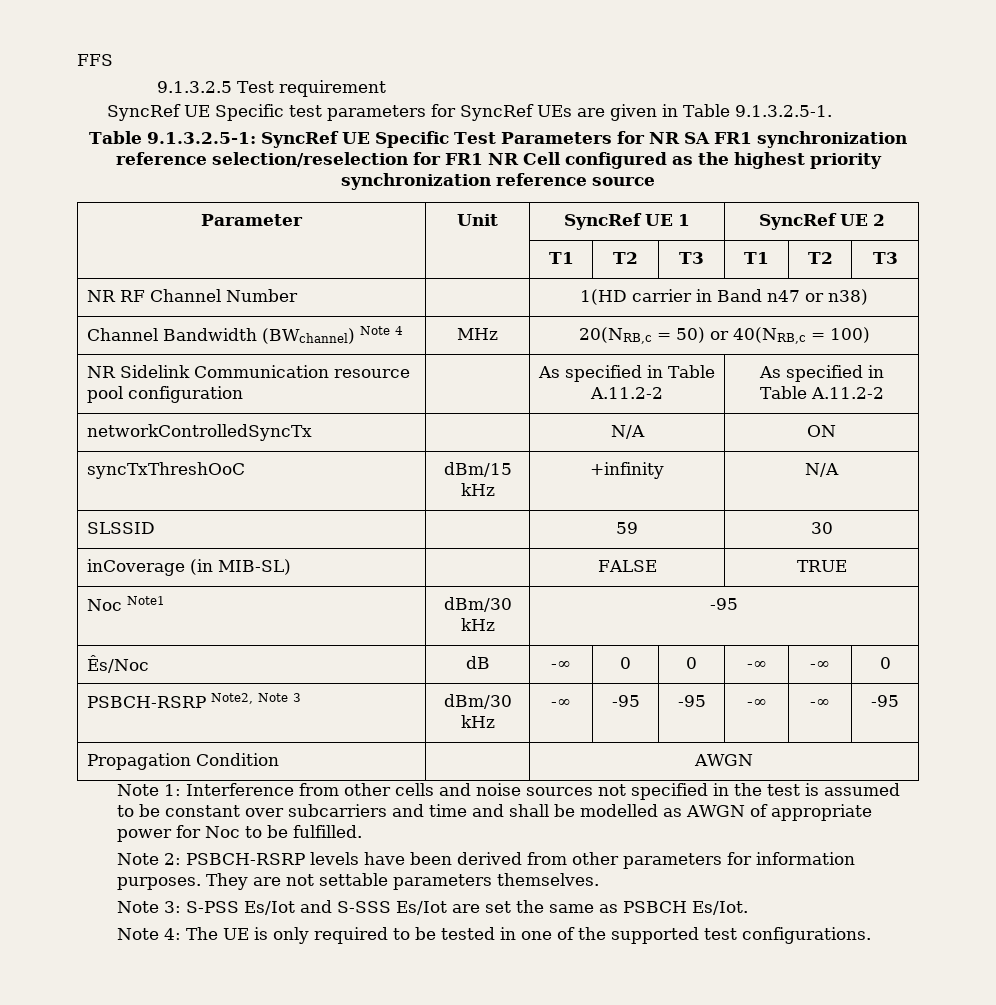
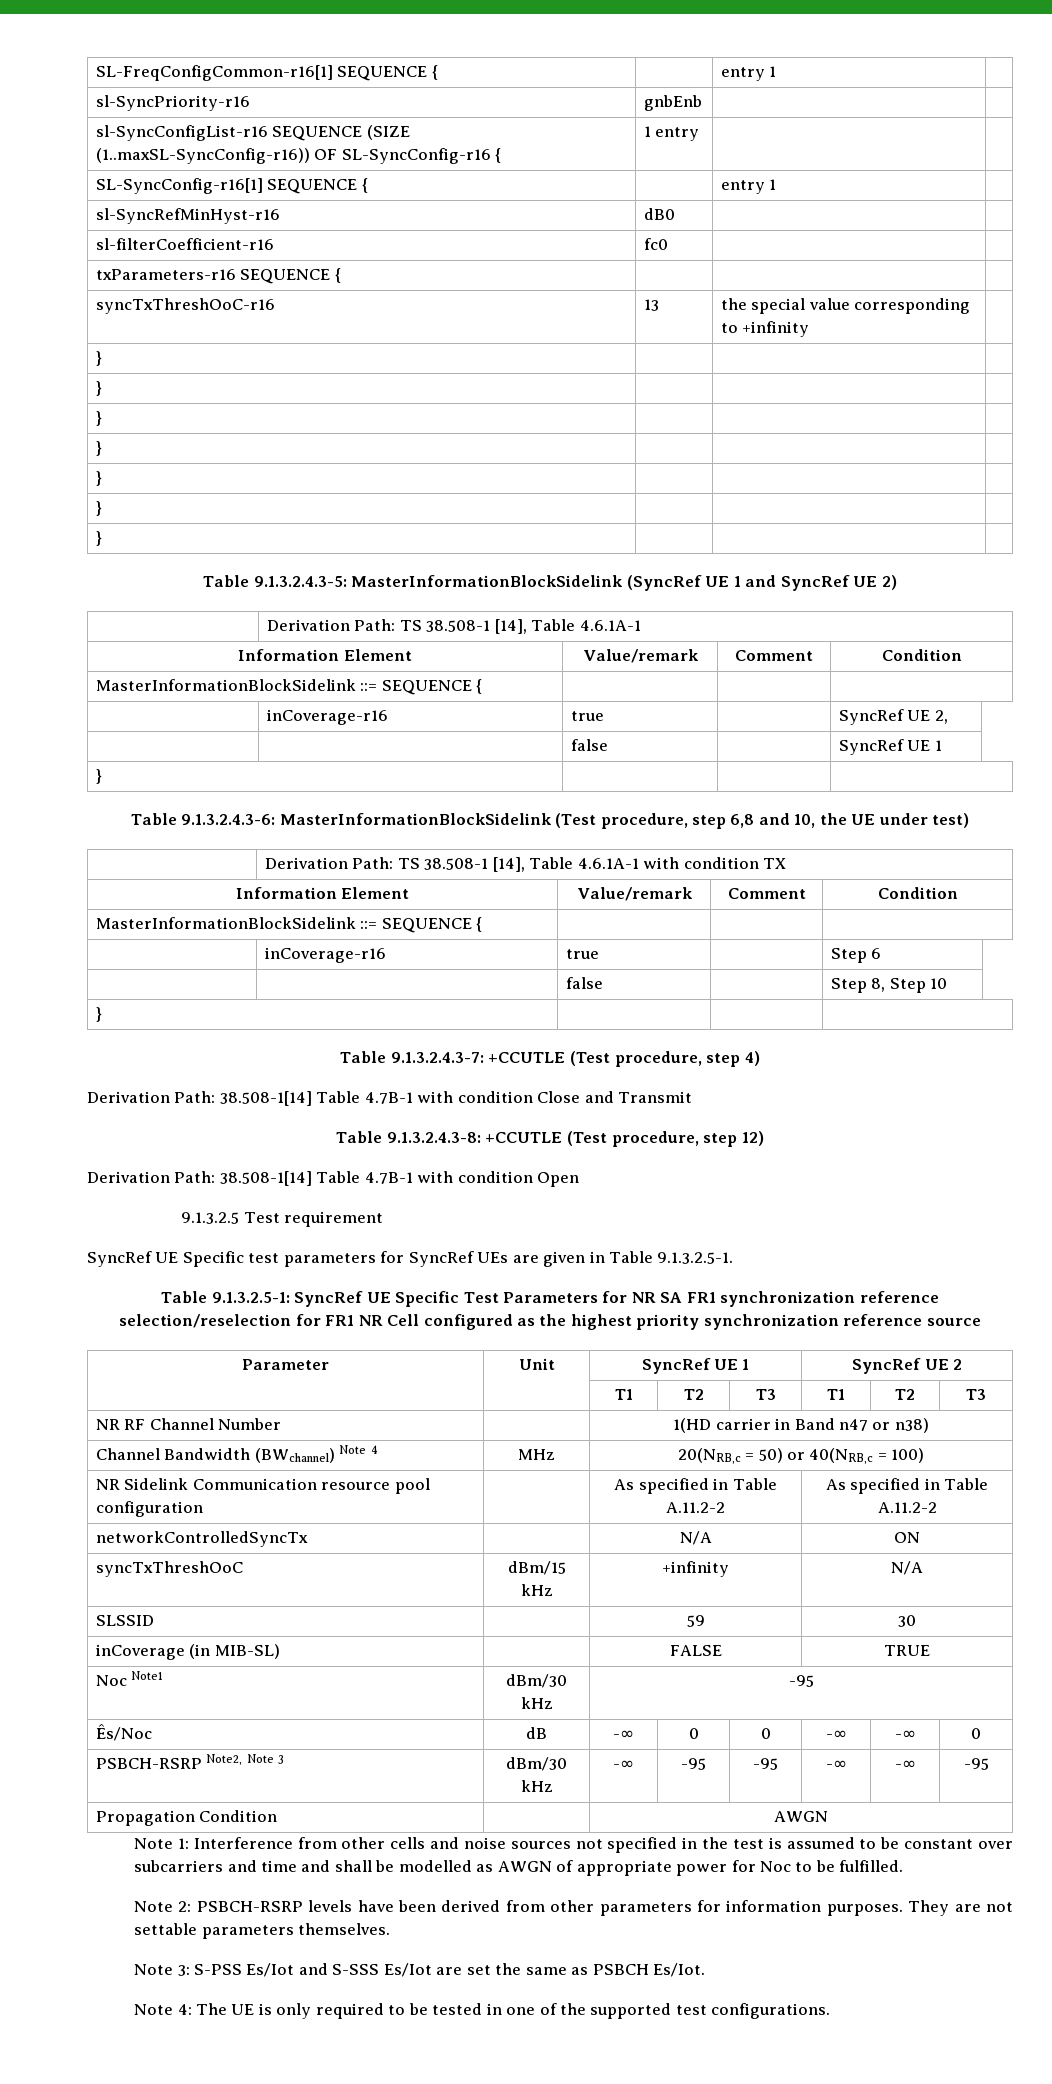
- FFS
+ SL-FreqConfigCommon-r16[1] SEQUENCE { | | entry 1 |
+ sl-SyncPriority-r16 | gnbEnb | |
+ sl-SyncConfigList-r16 SEQUENCE (SIZE (1..maxSL-SyncConfig-r16)) OF SL-SyncConfig-r16 { | 1 entry | |
+ SL-SyncConfig-r16[1] SEQUENCE { | | entry 1 |
+ sl-SyncRefMinHyst-r16 | dB0 | |
+ sl-filterCoefficient-r16 | fc0 | |
+ txParameters-r16 SEQUENCE { | | |
+ syncTxThreshOoC-r16 | 13 | the special value corresponding to +infinity |
+ } | | |
+ } | | |
+ } | | |
+ } | | |
+ } | | |
+ } | | |
+ } | | |
+ Table 9.1.3.2.4.3-5: MasterInformationBlockSidelink (SyncRef UE 1 and SyncRef UE 2)
+ | Derivation Path: TS 38.508-1 [14], Table 4.6.1A-1
+ Information Element | Value/remark | Comment | Condition
+ MasterInformationBlockSidelink ::= SEQUENCE { | | |
+ | inCoverage-r16 | true | | SyncRef UE 2,
+ | | false | | SyncRef UE 1
+ } | | |
+ Table 9.1.3.2.4.3-6: MasterInformationBlockSidelink (Test procedure, step 6,8 and 10, the UE under test)
+ | Derivation Path: TS 38.508-1 [14], Table 4.6.1A-1 with condition TX
+ Information Element | Value/remark | Comment | Condition
+ MasterInformationBlockSidelink ::= SEQUENCE { | | |
+ | inCoverage-r16 | true | | Step 6
+ | | false | | Step 8, Step 10
+ } | | |
+ Table 9.1.3.2.4.3-7: +CCUTLE (Test procedure, step 4)
+ Derivation Path: 38.508-1[14] Table 4.7B-1 with condition Close and Transmit
+ Table 9.1.3.2.4.3-8: +CCUTLE (Test procedure, step 12)
+ Derivation Path: 38.508-1[14] Table 4.7B-1 with condition Open

